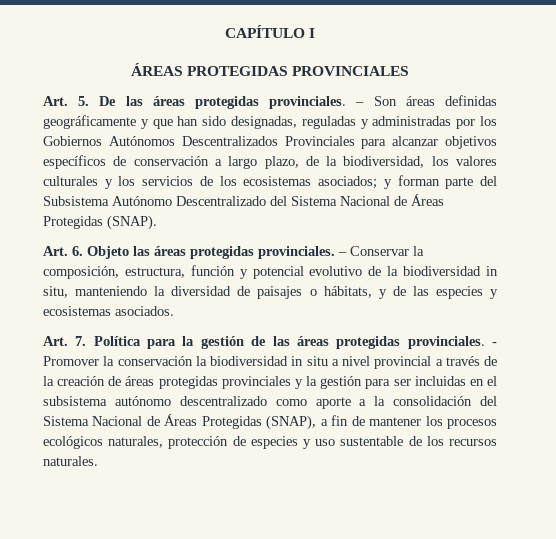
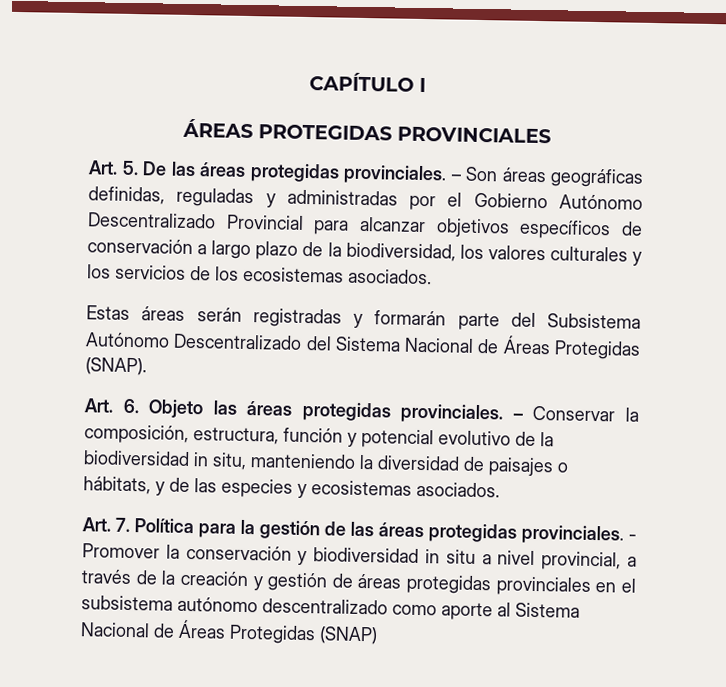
- – Son áreas definidas geográficamente y que han sido designadas, reguladas y administradas por los Gobiernos Autónomos Descentralizados Provinciales para alcanzar objetivos específicos de conservación a largo plazo, de la biodiversidad, los valores culturales y los servicios de los ecosistemas asociados; y forman parte del Subsistema Autónomo Descentralizado del Sistema Nacional de Áreas Protegidas (SNAP).
+ – Son áreas geográficas definidas, reguladas y administradas por el Gobierno Autónomo Descentralizado Provincial para alcanzar objetivos específicos de conservación a largo plazo de la biodiversidad, los valores culturales y los servicios de los ecosistemas asociados.
+ Estas áreas serán registradas y formarán parte del Subsistema Autónomo Descentralizado del Sistema Nacional de Áreas Protegidas (SNAP).
- - Promover la conservación la biodiversidad in situ a nivel provincial a través de la creación de áreas protegidas provinciales y la gestión para ser incluidas en el subsistema autónomo descentralizado como aporte a la consolidación del Sistema Nacional de Áreas Protegidas (SNAP), a fin de mantener los procesos ecológicos naturales, protección de especies y uso sustentable de los recursos naturales.
+ - Promover la conservación y biodiversidad in situ a nivel provincial, a través de la creación y gestión de áreas protegidas provinciales en el subsistema autónomo descentralizado como aporte al Sistema Nacional de Áreas Protegidas (SNAP)

